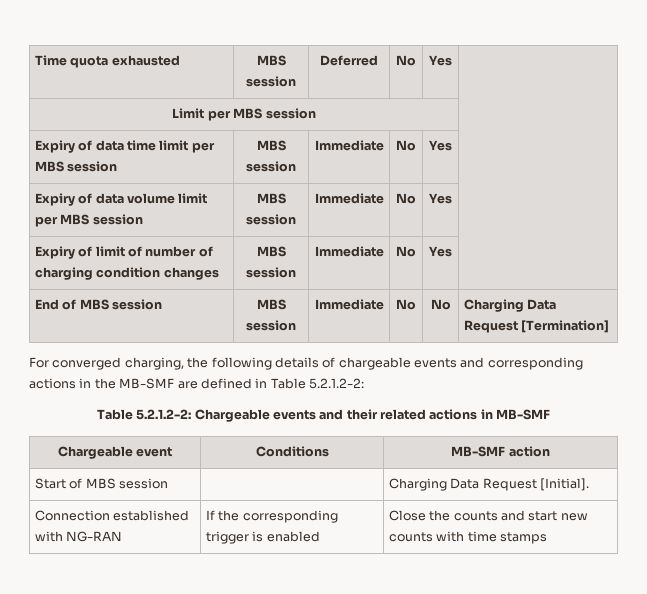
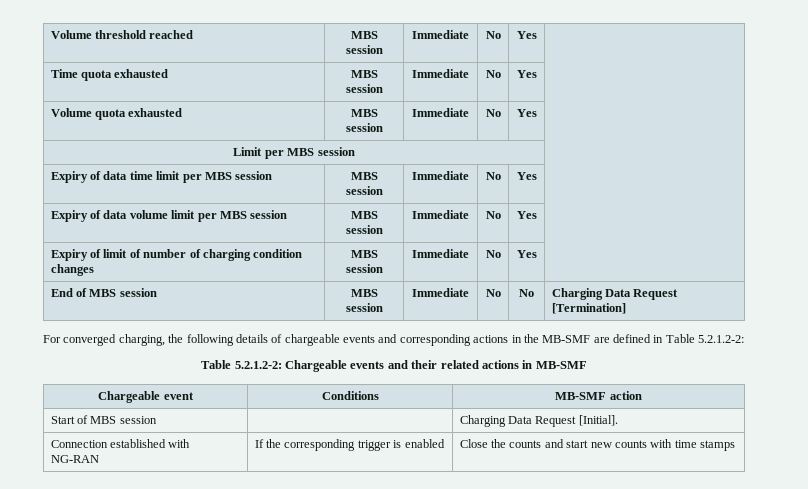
+ Volume threshold reached | MBS session | Immediate | No | Yes |
- Time quota exhausted | MBS session | Deferred | No | Yes |
+ Time quota exhausted | MBS session | Immediate | No | Yes |
+ Volume quota exhausted | MBS session | Immediate | No | Yes |

